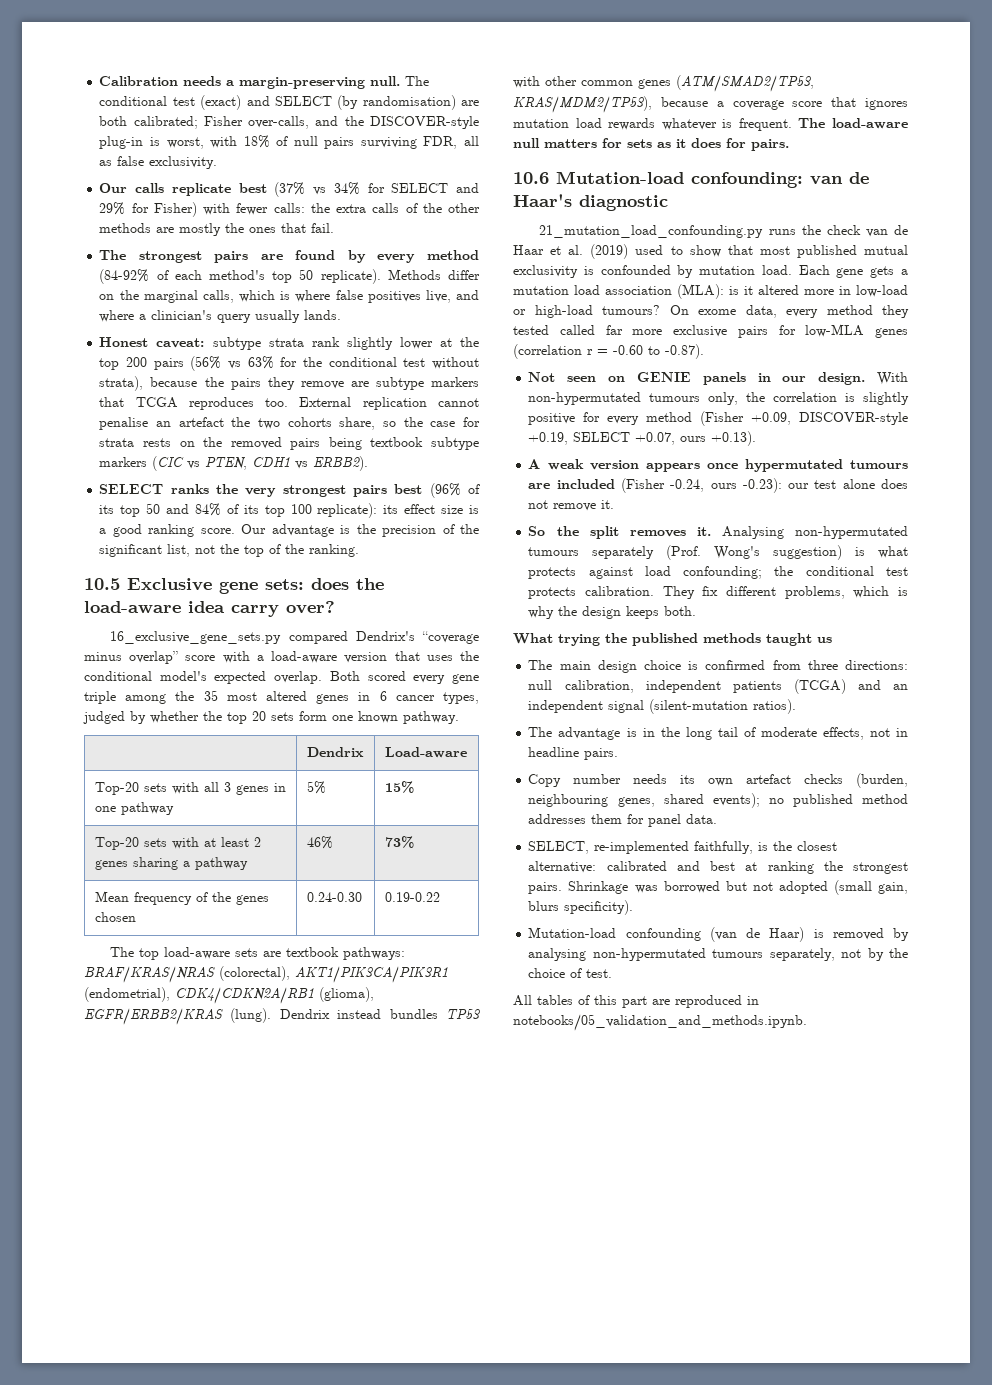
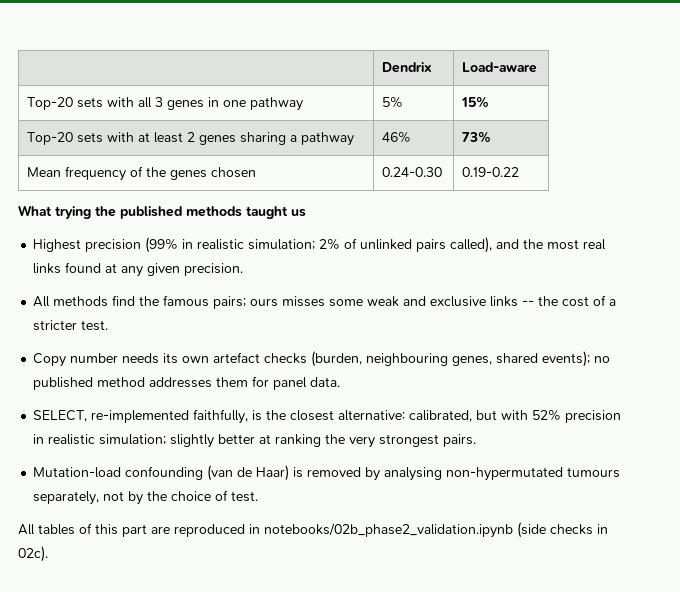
- Calibration needs a margin-preserving null. The conditional test (exact) and SELECT (by randomisation) are both calibrated; Fisher over-calls, and the DISCOVER-style plug-in is worst, with 18% of null pairs surviving FDR, all as false exclusivity.
- Our calls replicate best (37% vs 34% for SELECT and 29% for Fisher) with fewer calls: the extra calls of the other methods are mostly the ones that fail.
- The strongest pairs are found by every method (84-92% of each method's top 50 replicate). Methods differ on the marginal calls, which is where false positives live, and where a clinician's query usually lands.
- Honest caveat: subtype strata rank slightly lower at the top 200 pairs (56% vs 63% for the conditional test without strata), because the pairs they remove are subtype markers that TCGA reproduces too. External replication cannot penalise an artefact the two cohorts share, so the case for strata rests on the removed pairs being textbook subtype markers (CIC vs PTEN, CDH1 vs ERBB2).
- SELECT ranks the very strongest pairs best (96% of its top 50 and 84% of its top 100 replicate): its effect size is a good ranking score. Our advantage is the precision of the significant list, not the top of the ranking.
- 10.5 Exclusive gene sets: does the load-aware idea carry over?
- 16_exclusive_gene_sets.py compared Dendrix's “coverage minus overlap” score with a load-aware version that uses the conditional model's expected overlap. Both scored every gene triple among the 35 most altered genes in 6 cancer types, judged by whether the top 20 sets form one known pathway.
- The top load-aware sets are textbook pathways: BRAF/KRAS/NRAS (colorectal), AKT1/PIK3CA/PIK3R1 (endometrial), CDK4/CDKN2A/RB1 (glioma), EGFR/ERBB2/KRAS (lung). Dendrix instead bundles TP53 with other common genes (ATM/SMAD2/TP53, KRAS/MDM2/TP53), because a coverage score that ignores mutation load rewards whatever is frequent. The load-aware null matters for sets as it does for pairs.
- 10.6 Mutation-load confounding: van de Haar's diagnostic
- 21_mutation_load_confounding.py runs the check van de Haar et al. (2019) used to show that most published mutual exclusivity is confounded by mutation load. Each gene gets a mutation load association (MLA): is it altered more in low-load or high-load tumours? On exome data, every method they tested called far more exclusive pairs for low-MLA genes (correlation r = -0.60 to -0.87).
- Not seen on GENIE panels in our design. With non-hypermutated tumours only, the correlation is slightly positive for every method (Fisher +0.09, DISCOVER-style +0.19, SELECT +0.07, ours +0.13).
- A weak version appears once hypermutated tumours are included (Fisher -0.24, ours -0.23): our test alone does not remove it.
- So the split removes it. Analysing non-hypermutated tumours separately (Prof. Wong's suggestion) is what protects against load confounding; the conditional test protects calibration. They fix different problems, which is why the design keeps both.
- The main design choice is confirmed from three directions: null calibration, independent patients (TCGA) and an independent signal (silent-mutation ratios).
- The advantage is in the long tail of moderate effects, not in headline pairs.
+ Highest precision (99% in realistic simulation; 2% of unlinked pairs called), and the most real links found at any given precision.
+ All methods find the famous pairs; ours misses some weak and exclusive links -- the cost of a stricter test.
- SELECT, re-implemented faithfully, is the closest alternative: calibrated and best at ranking the strongest pairs. Shrinkage was borrowed but not adopted (small gain, blurs specificity).
+ SELECT, re-implemented faithfully, is the closest alternative: calibrated, but with 52% precision in realistic simulation; slightly better at ranking the very strongest pairs.
- All tables of this part are reproduced in notebooks/05_validation_and_methods.ipynb.
+ All tables of this part are reproduced in notebooks/02b_phase2_validation.ipynb (side checks in 02c).

